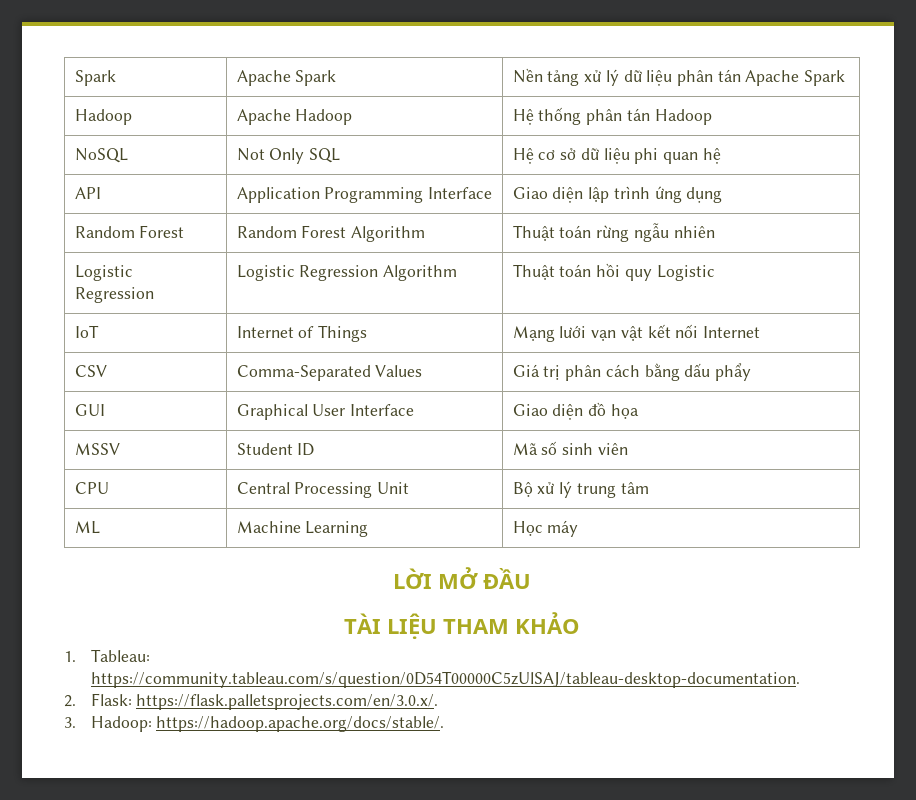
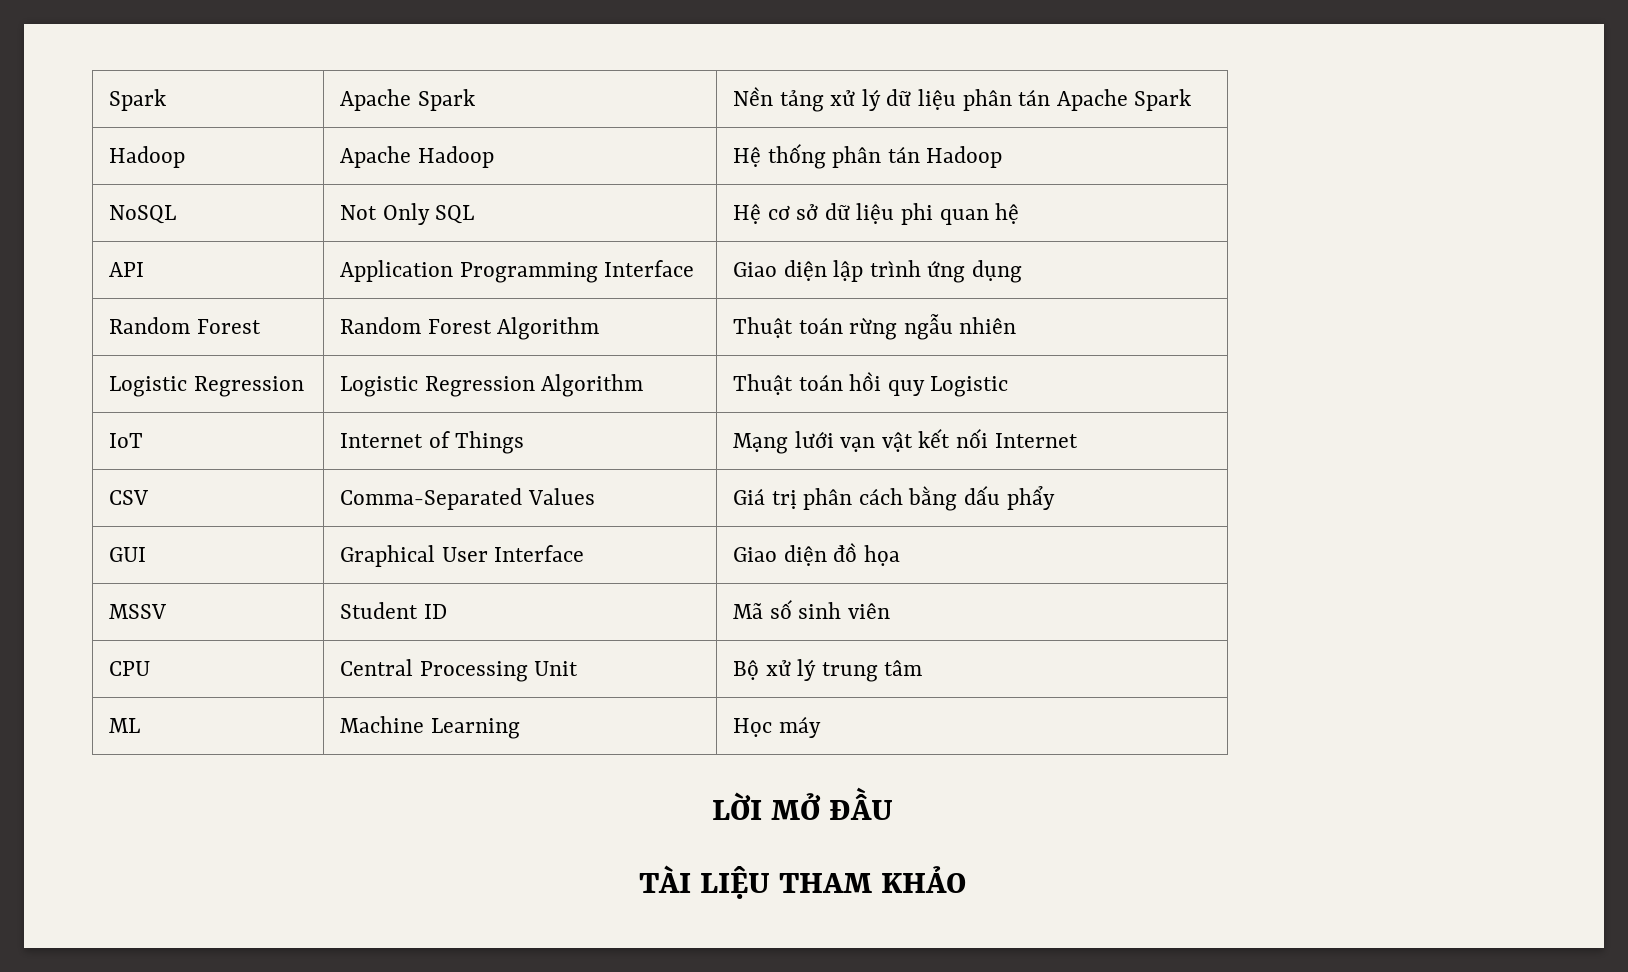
- 1. Tableau: https://community.tableau.com/s/question/0D54T00000C5zUlSAJ/tableau-desktop-documentation.
- 2. Flask: https://flask.palletsprojects.com/en/3.0.x/.
- 3. Hadoop: https://hadoop.apache.org/docs/stable/.

